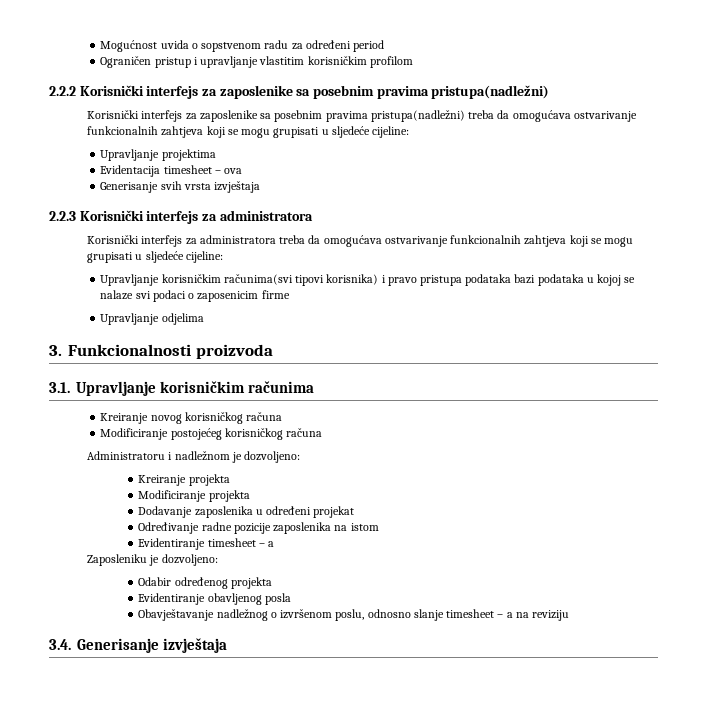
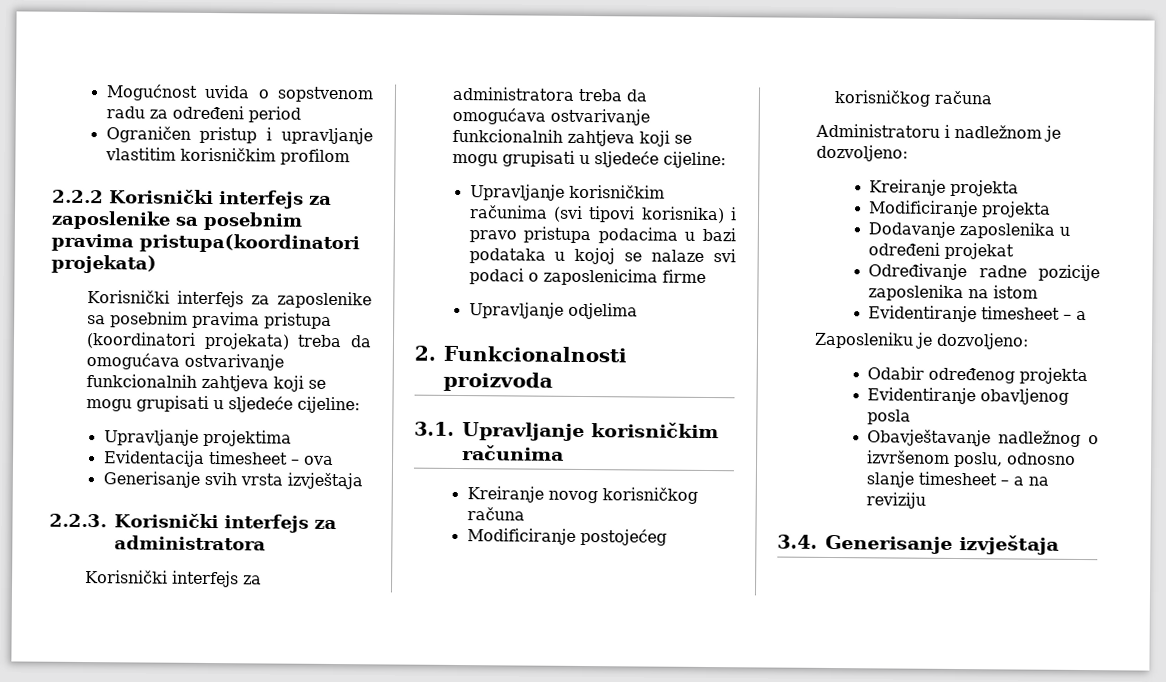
- 2.2.2 Korisnički interfejs za zaposlenike sa posebnim pravima pristupa(nadležni)
- Korisnički interfejs za zaposlenike sa posebnim pravima pristupa(nadležni) treba da omogućava ostvarivanje funkcionalnih zahtjeva koji se mogu grupisati u sljedeće cijeline:
+ 2.2.2 Korisnički interfejs za zaposlenike sa posebnim pravima pristupa(koordinatori projekata)
+ Korisnički interfejs za zaposlenike sa posebnim pravima pristupa (koordinatori projekata) treba da omogućava ostvarivanje funkcionalnih zahtjeva koji se mogu grupisati u sljedeće cijeline:
- 2.2.3 Korisnički interfejs za administratora
+ 2.2.3. Korisnički interfejs za administratora
- Upravljanje korisničkim računima(svi tipovi korisnika) i pravo pristupa podataka bazi podataka u kojoj se nalaze svi podaci o zaposenicim firme
+ Upravljanje korisničkim računima (svi tipovi korisnika) i pravo pristupa podacima u bazi podataka u kojoj se nalaze svi podaci o zaposlenicima firme
- 3. Funkcionalnosti proizvoda
+ 2. Funkcionalnosti proizvoda

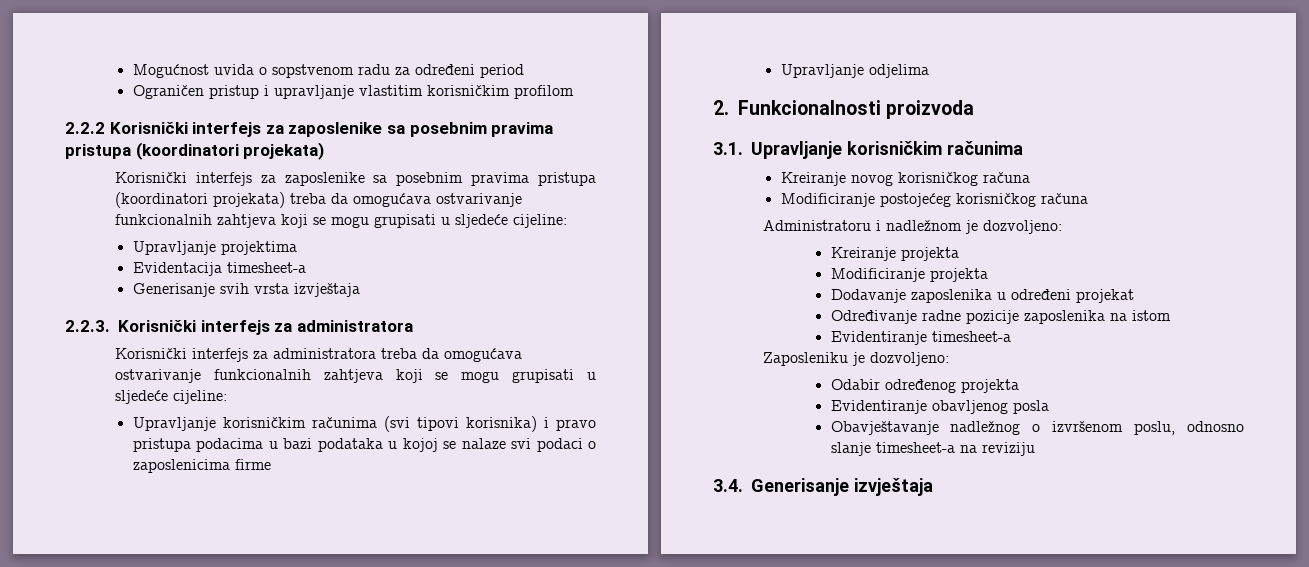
- 2.2.2 Korisnički interfejs za zaposlenike sa posebnim pravima pristupa(koordinatori projekata)
+ 2.2.2 Korisnički interfejs za zaposlenike sa posebnim pravima pristupa (koordinatori projekata)
- Evidentacija timesheet – ova
+ Evidentacija timesheet-a
- Evidentiranje timesheet – a
+ Evidentiranje timesheet-a
- Obavještavanje nadležnog o izvršenom poslu, odnosno slanje timesheet – a na reviziju
+ Obavještavanje nadležnog o izvršenom poslu, odnosno slanje timesheet-a na reviziju

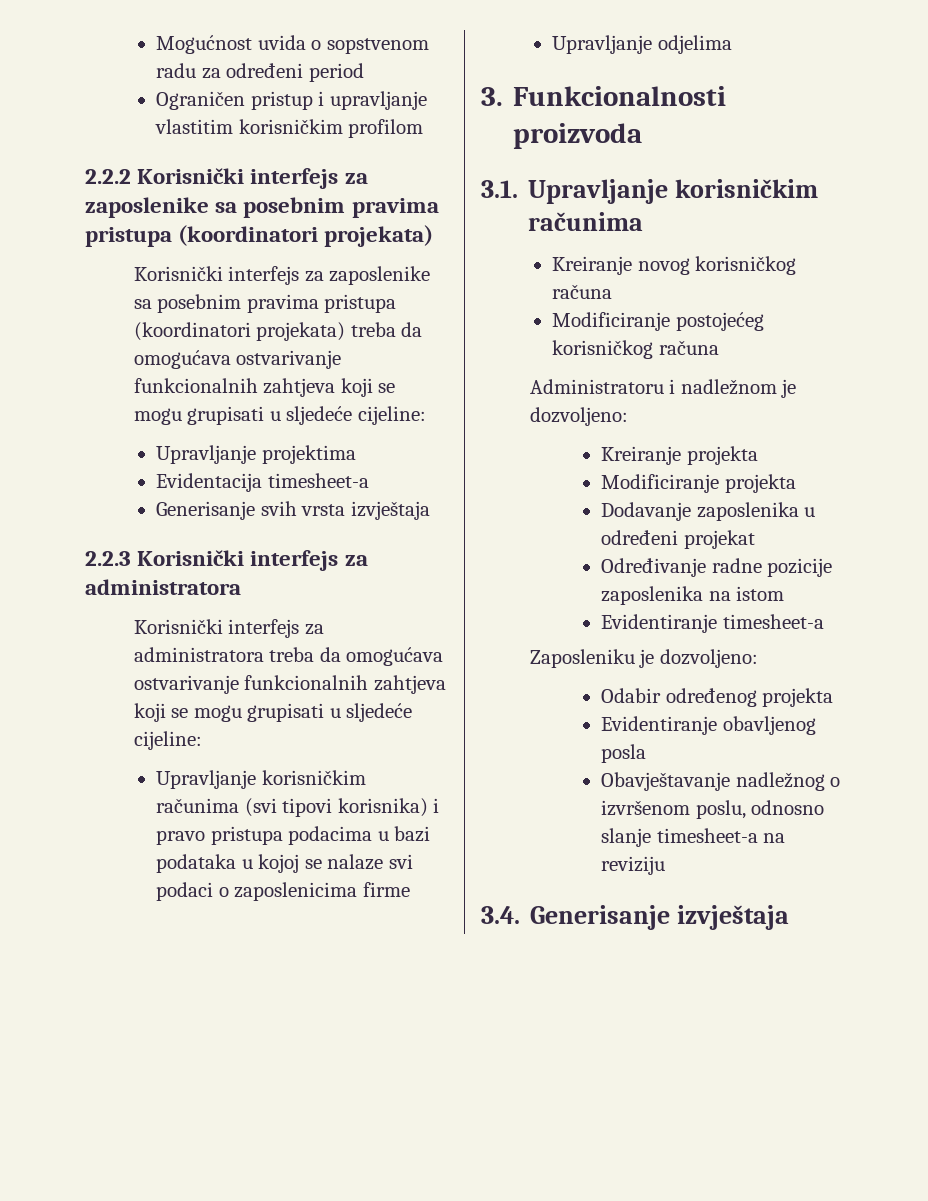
- 2.2.3. Korisnički interfejs za administratora
+ 2.2.3 Korisnički interfejs za administratora
- 2. Funkcionalnosti proizvoda
+ 3. Funkcionalnosti proizvoda

